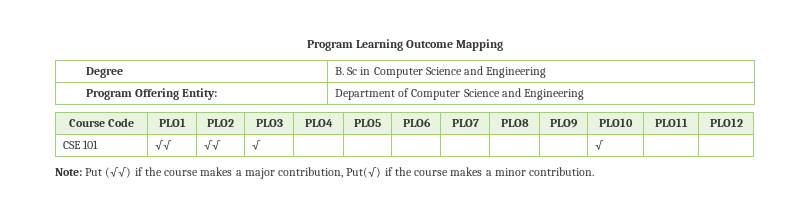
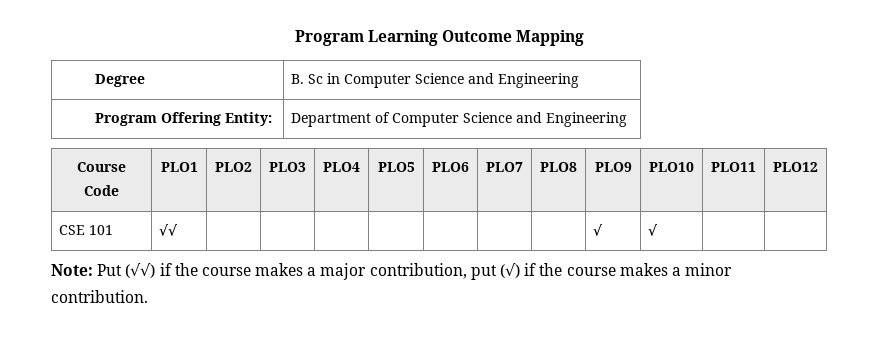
- CSE 101 | √√ | √√ | √ | | | | | | | √ | |
+ CSE 101 | √√ | | | | | | | | √ | √ | |
- Note: Put (√√) if the course makes a major contribution, Put(√) if the course makes a minor contribution.
+ Note: Put (√√) if the course makes a major contribution, put (√) if the course makes a minor contribution.

